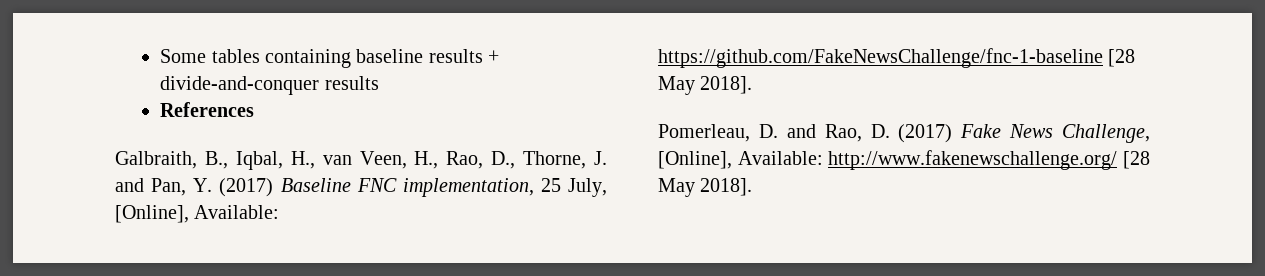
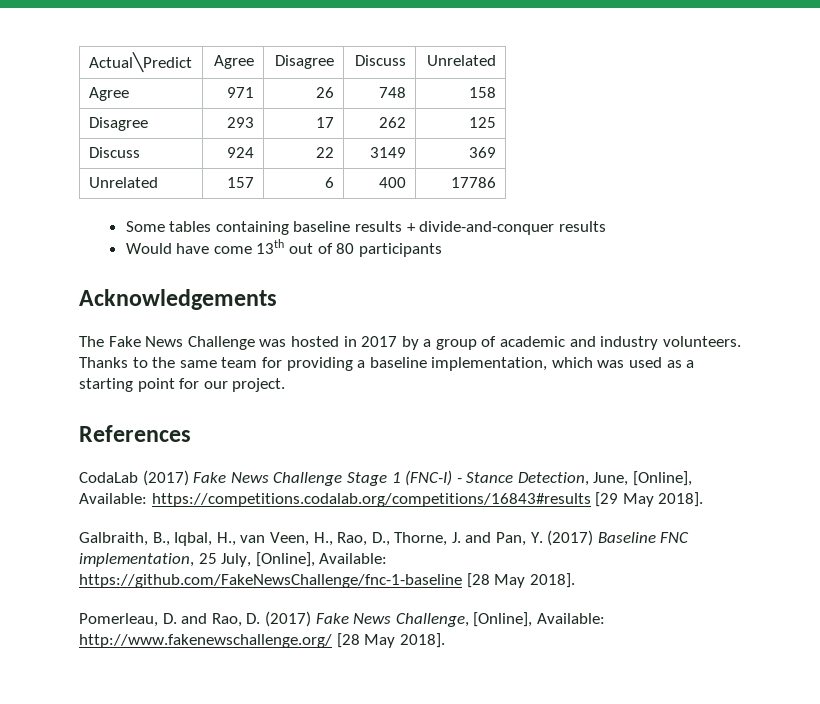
+ Actual╲Predict | Agree | Disagree | Discuss | Unrelated
+ Agree | 971 | 26 | 748 | 158
+ Disagree | 293 | 17 | 262 | 125
+ Discuss | 924 | 22 | 3149 | 369
+ Unrelated | 157 | 6 | 400 | 17786
+ Would have come 13th out of 80 participants
+ Acknowledgements
+ The Fake News Challenge was hosted in 2017 by a group of academic and industry volunteers. Thanks to the same team for providing a baseline implementation, which was used as a starting point for our project.
  References
+ CodaLab (2017) Fake News Challenge Stage 1 (FNC-I) - Stance Detection, June, [Online], Available: https://competitions.codalab.org/competitions/16843#results [29 May 2018].

